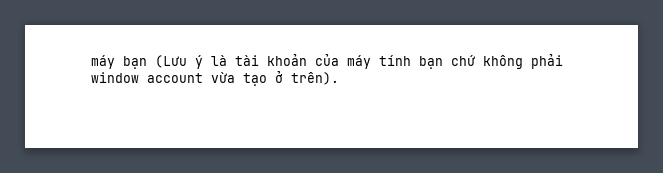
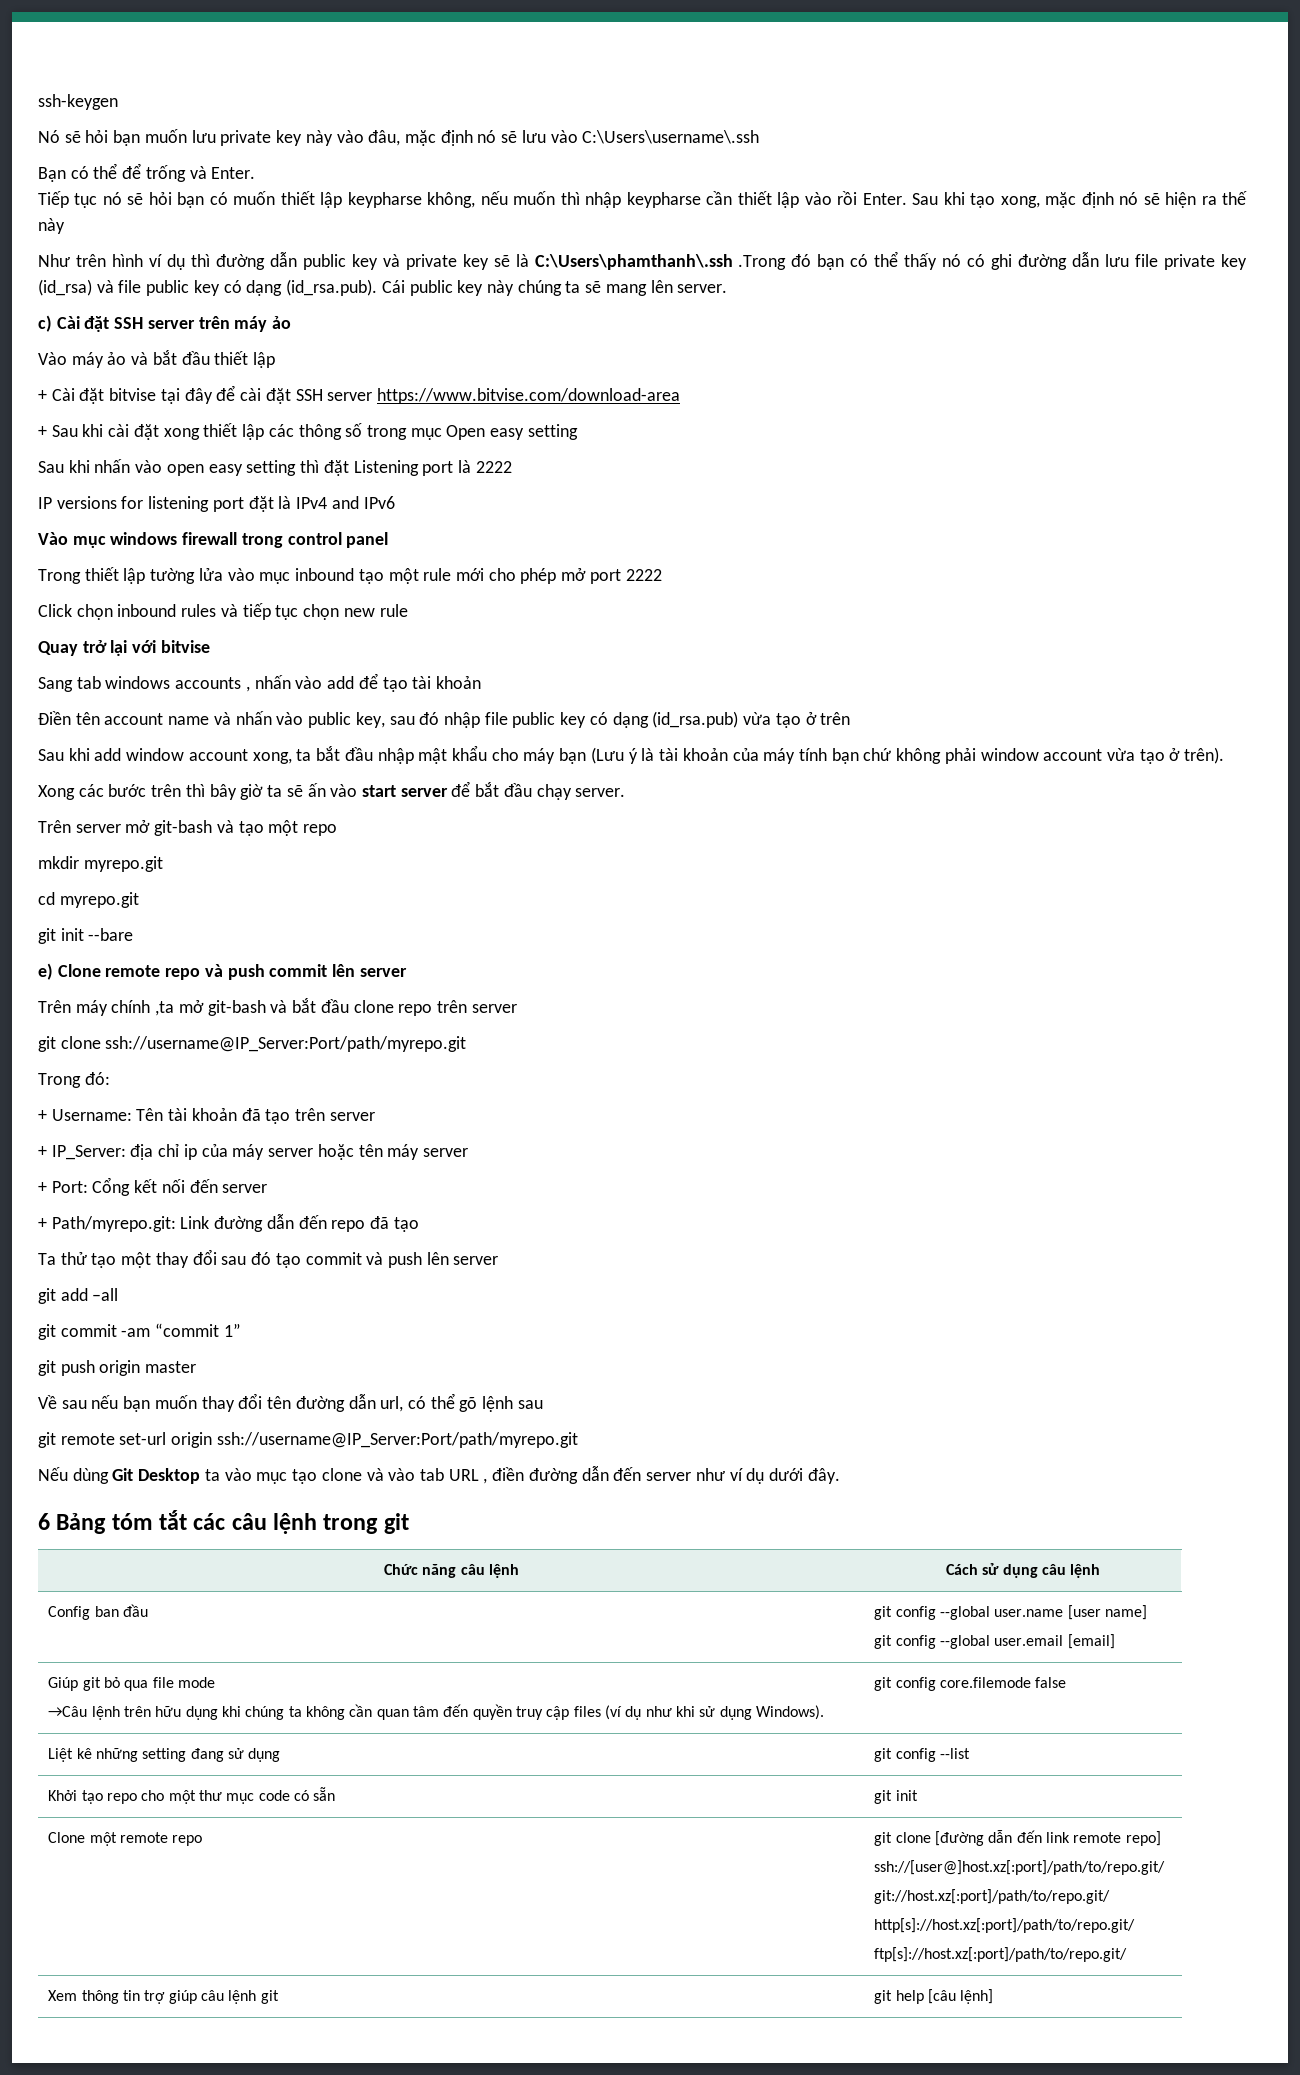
- máy bạn (Lưu ý là tài khoản của máy tính bạn chứ không phải window account vừa tạo ở trên).
+ ssh-keygen
+ Nó sẽ hỏi bạn muốn lưu private key này vào đâu, mặc định nó sẽ lưu vào C:\Users\username\.ssh
+ Bạn có thể để trống và Enter.
+ Tiếp tục nó sẽ hỏi bạn có muốn thiết lập keypharse không, nếu muốn thì nhập keypharse cần thiết lập vào rồi Enter. Sau khi tạo xong, mặc định nó sẽ hiện ra thế này
+ Như trên hình ví dụ thì đường dẫn public key và private key sẽ là C:\Users\phamthanh\.ssh .Trong đó bạn có thể thấy nó có ghi đường dẫn lưu file private key (id_rsa) và file public key có dạng (id_rsa.pub). Cái public key này chúng ta sẽ mang lên server.
+ c) Cài đặt SSH server trên máy ảo
+ Vào máy ảo và bắt đầu thiết lập
+ + Cài đặt bitvise tại đây để cài đặt SSH server https://www.bitvise.com/download-area
+ + Sau khi cài đặt xong thiết lập các thông số trong mục Open easy setting
+ Sau khi nhấn vào open easy setting thì đặt Listening port là 2222
+ IP versions for listening port đặt là IPv4 and IPv6
+ Vào mục windows firewall trong control panel
+ Trong thiết lập tường lửa vào mục inbound tạo một rule mới cho phép mở port 2222
+ Click chọn inbound rules và tiếp tục chọn new rule
+ Quay trở lại với bitvise
+ Sang tab windows accounts , nhấn vào add để tạo tài khoản
+ Điền tên account name và nhấn vào public key, sau đó nhập file public key có dạng (id_rsa.pub) vừa tạo ở trên
+ Sau khi add window account xong, ta bắt đầu nhập mật khẩu cho máy bạn (Lưu ý là tài khoản của máy tính bạn chứ không phải window account vừa tạo ở trên).
+ Xong các bước trên thì bây giờ ta sẽ ấn vào start server để bắt đầu chạy server.
+ Trên server mở git-bash và tạo một repo
+ mkdir myrepo.git
+ cd myrepo.git
+ git init --bare
+ e) Clone remote repo và push commit lên server
+ Trên máy chính ,ta mở git-bash và bắt đầu clone repo trên server
+ git clone ssh://username@IP_Server:Port/path/myrepo.git
+ Trong đó:
+ + Username: Tên tài khoản đã tạo trên server
+ + IP_Server: địa chỉ ip của máy server hoặc tên máy server
+ + Port: Cổng kết nối đến server
+ + Path/myrepo.git: Link đường dẫn đến repo đã tạo
+ Ta thử tạo một thay đổi sau đó tạo commit và push lên server
+ git add –all
+ git commit -am “commit 1”
+ git push origin master
+ Về sau nếu bạn muốn thay đổi tên đường dẫn url, có thể gõ lệnh sau
+ git remote set-url origin ssh://username@IP_Server:Port/path/myrepo.git
+ Nếu dùng Git Desktop ta vào mục tạo clone và vào tab URL , điền đường dẫn đến server như ví dụ dưới đây.
+ 6 Bảng tóm tắt các câu lệnh trong git
+ Chức năng câu lệnh | Cách sử dụng câu lệnh
+ Config ban đầu | git config --global user.name [user name]
+ git config --global user.email [email]
+ Giúp git bỏ qua file mode
+ →Câu lệnh trên hữu dụng khi chúng ta không cần quan tâm đến quyền truy cập files (ví dụ như khi sử dụng Windows). | git config core.filemode false
+ Liệt kê những setting đang sử dụng | git config --list
+ Khởi tạo repo cho một thư mục code có sẵn | git init
+ Clone một remote repo | git clone [đường dẫn đến link remote repo]
+ ssh://[user@]host.xz[:port]/path/to/repo.git/
+ git://host.xz[:port]/path/to/repo.git/
+ http[s]://host.xz[:port]/path/to/repo.git/
+ ftp[s]://host.xz[:port]/path/to/repo.git/
+ Xem thông tin trợ giúp câu lệnh git | git help [câu lệnh]

